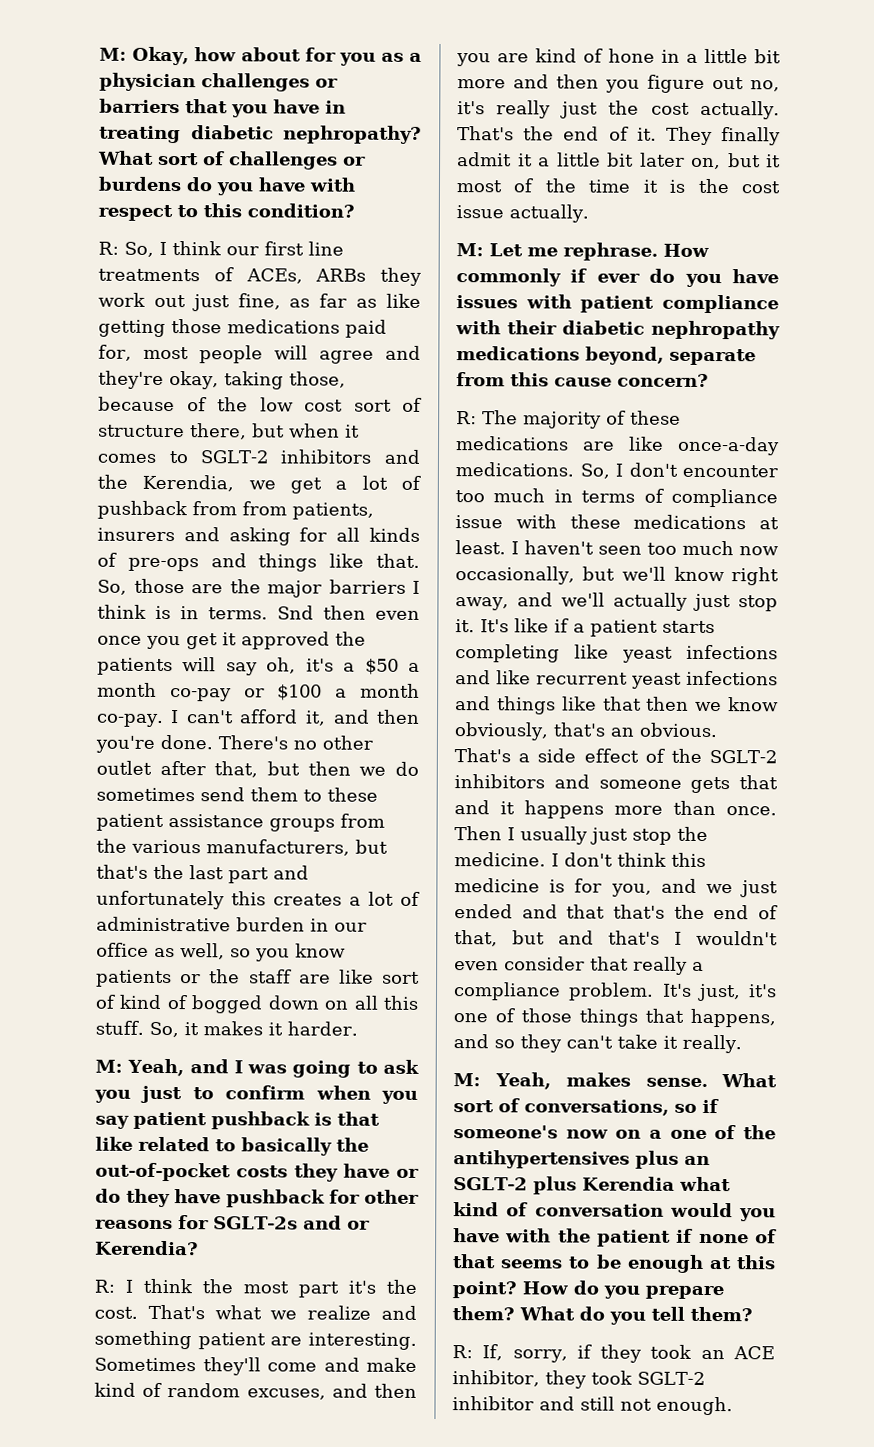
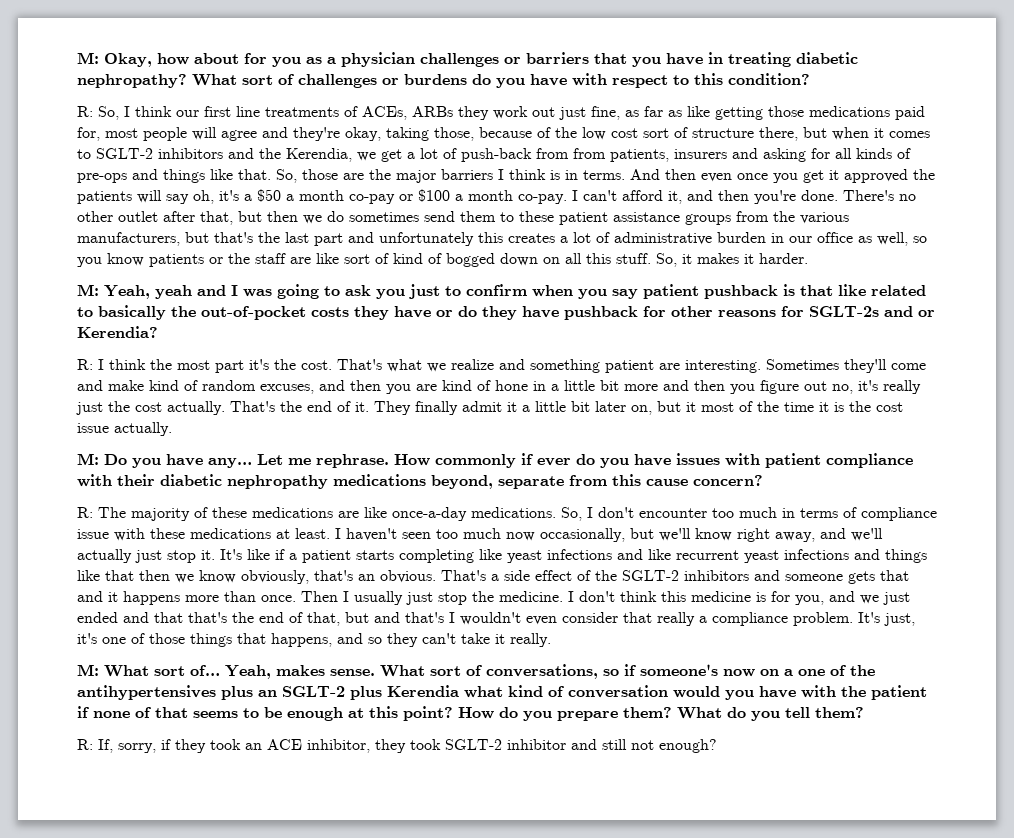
- So, I think our first line treatments of ACEs, ARBs they work out just fine, as far as like getting those medications paid for, most people will agree and they're okay, taking those, because of the low cost sort of structure there, but when it comes to SGLT-2 inhibitors and the Kerendia, we get a lot of pushback from from patients, insurers and asking for all kinds of pre-ops and things like that.
+ So, I think our first line treatments of ACEs, ARBs they work out just fine, as far as like getting those medications paid for, most people will agree and they're okay, taking those, because of the low cost sort of structure there, but when it comes to SGLT-2 inhibitors and the Kerendia, we get a lot of push-back from from patients, insurers and asking for all kinds of pre-ops and things like that.
- Snd then even once you get it approved the patients will say oh, it's a $50 a month co-pay or $100 a month co-pay.
+ And then even once you get it approved the patients will say oh, it's a $50 a month co-pay or $100 a month co-pay.
- M: Yeah, and I was going to ask you just to confirm when you say patient pushback is that like related to basically the out-of-pocket costs they have or do they have pushback for other reasons for SGLT-2s and or Kerendia?
+ M: Yeah, yeah and I was going to ask you just to confirm when you say patient pushback is that like related to basically the out-of-pocket costs they have or do they have pushback for other reasons for SGLT-2s and or Kerendia?
- M: Let me rephrase.
+ M: Do you have any… Let me rephrase.
- M: Yeah, makes sense.
+ M: What sort of… Yeah, makes sense.
- R: If, sorry, if they took an ACE inhibitor, they took SGLT-2 inhibitor and still not enough.
+ R: If, sorry, if they took an ACE inhibitor, they took SGLT-2 inhibitor and still not enough?

